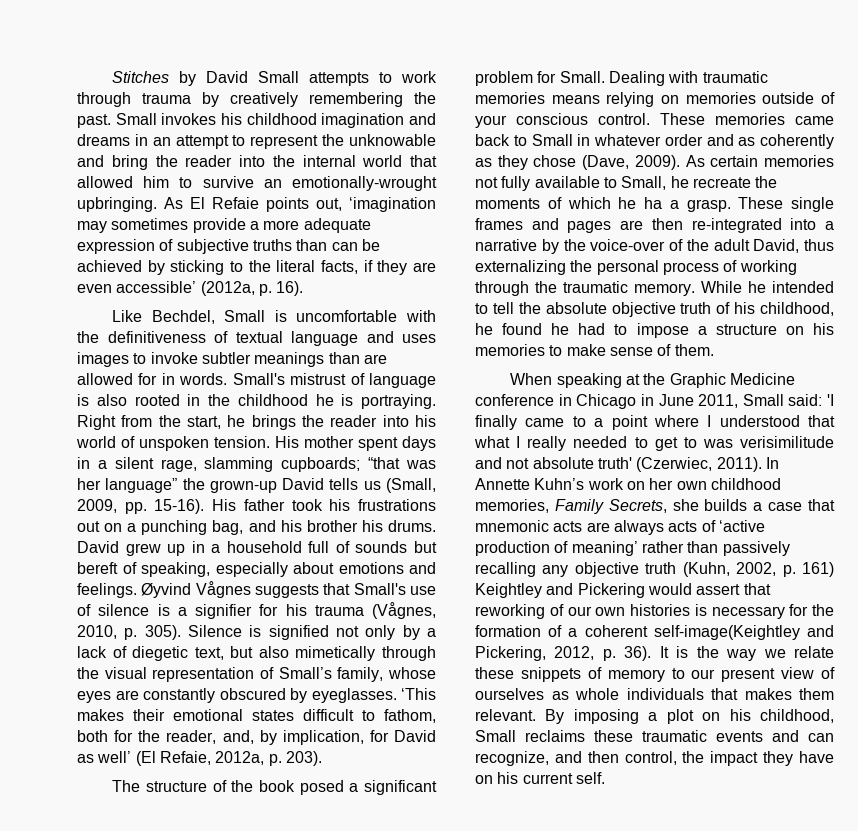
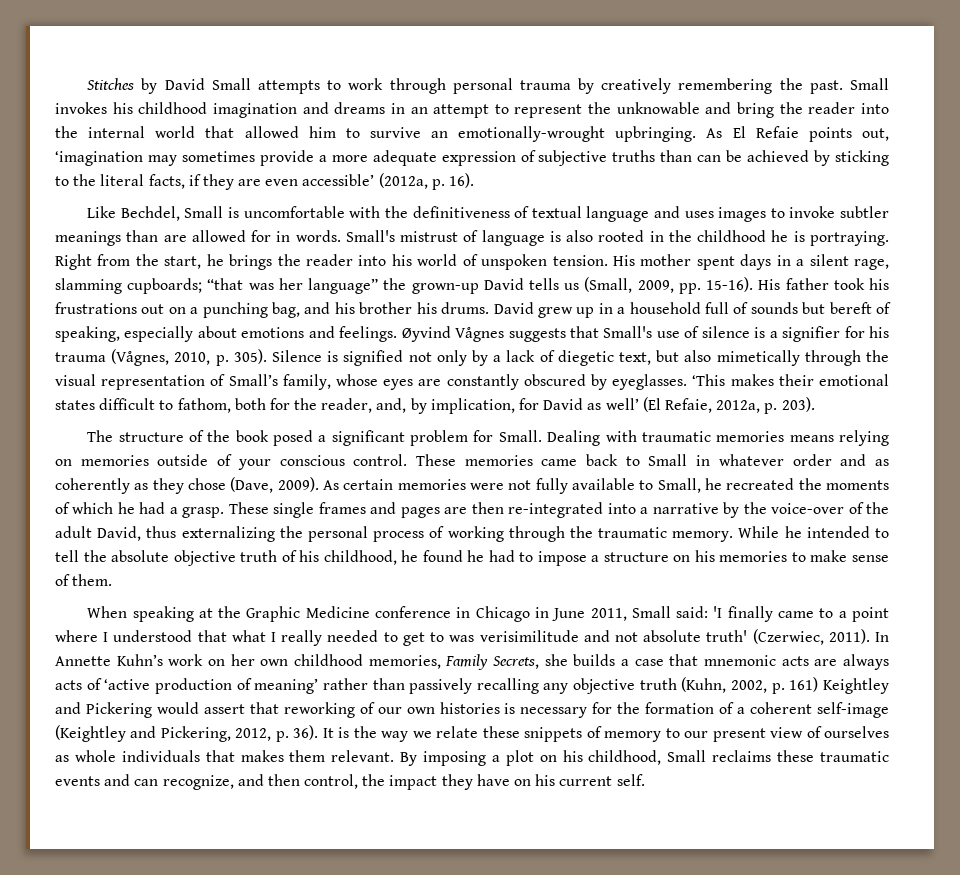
- Stitches by David Small attempts to work through trauma by creatively remembering the past.
+ Stitches by David Small attempts to work through personal trauma by creatively remembering the past.
- As certain memories not fully available to Small, he recreate the moments of which he ha a grasp.
+ As certain memories were not fully available to Small, he recreated the moments of which he had a grasp.
- In Annette Kuhn’s work on her own childhood memories, Family Secrets, she builds a case that mnemonic acts are always acts of ‘active production of meaning’ rather than passively recalling any objective truth (Kuhn, 2002, p. 161) Keightley and Pickering would assert that reworking of our own histories is necessary for the formation of a coherent self-image(Keightley and Pickering, 2012, p. 36).
+ In Annette Kuhn’s work on her own childhood memories, Family Secrets, she builds a case that mnemonic acts are always acts of ‘active production of meaning’ rather than passively recalling any objective truth (Kuhn, 2002, p. 161) Keightley and Pickering would assert that reworking of our own histories is necessary for the formation of a coherent self-image (Keightley and Pickering, 2012, p. 36).

